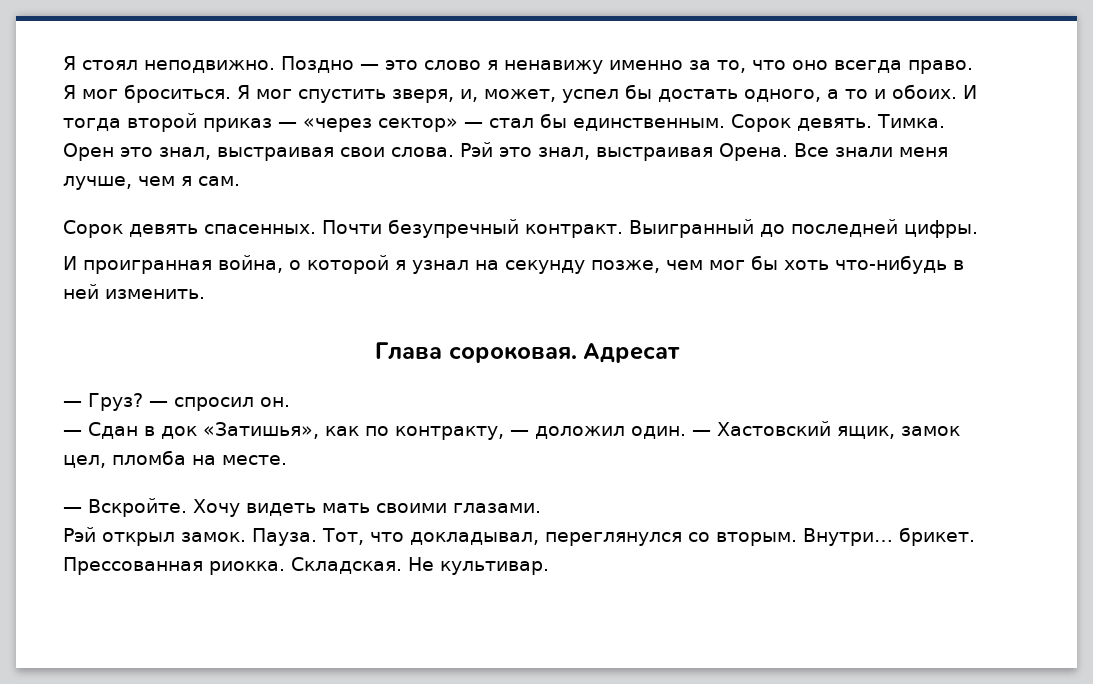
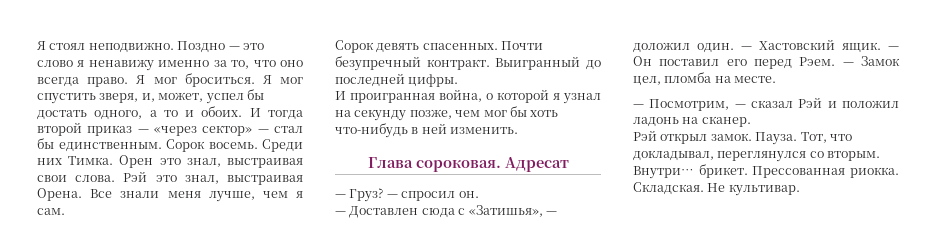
- Сорок девять. Тимка.
+ Сорок восемь. Среди них Тимка.
- — Сдан в док «Затишья», как по контракту, — доложил один.
+ — Доставлен сюда с «Затишья», — доложил один.
- — Хастовский ящик, замок цел, пломба на месте.
+ — Хастовский ящик. — Он поставил его перед Рэем. — Замок цел, пломба на месте.
- — Вскройте. Хочу видеть мать своими глазами.
+ — Посмотрим, — сказал Рэй и положил ладонь на сканер.

